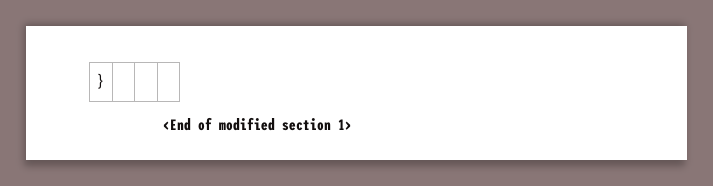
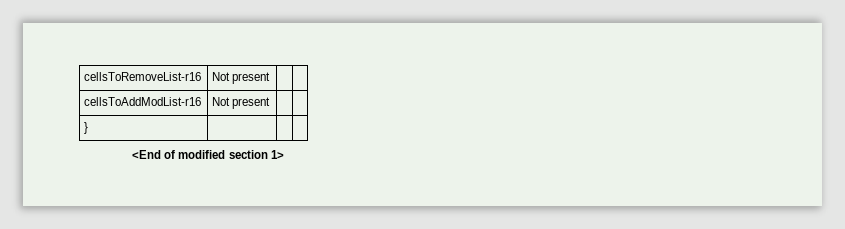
+ cellsToRemoveList-r16 | Not present | |
+ cellsToAddModList-r16 | Not present | |

